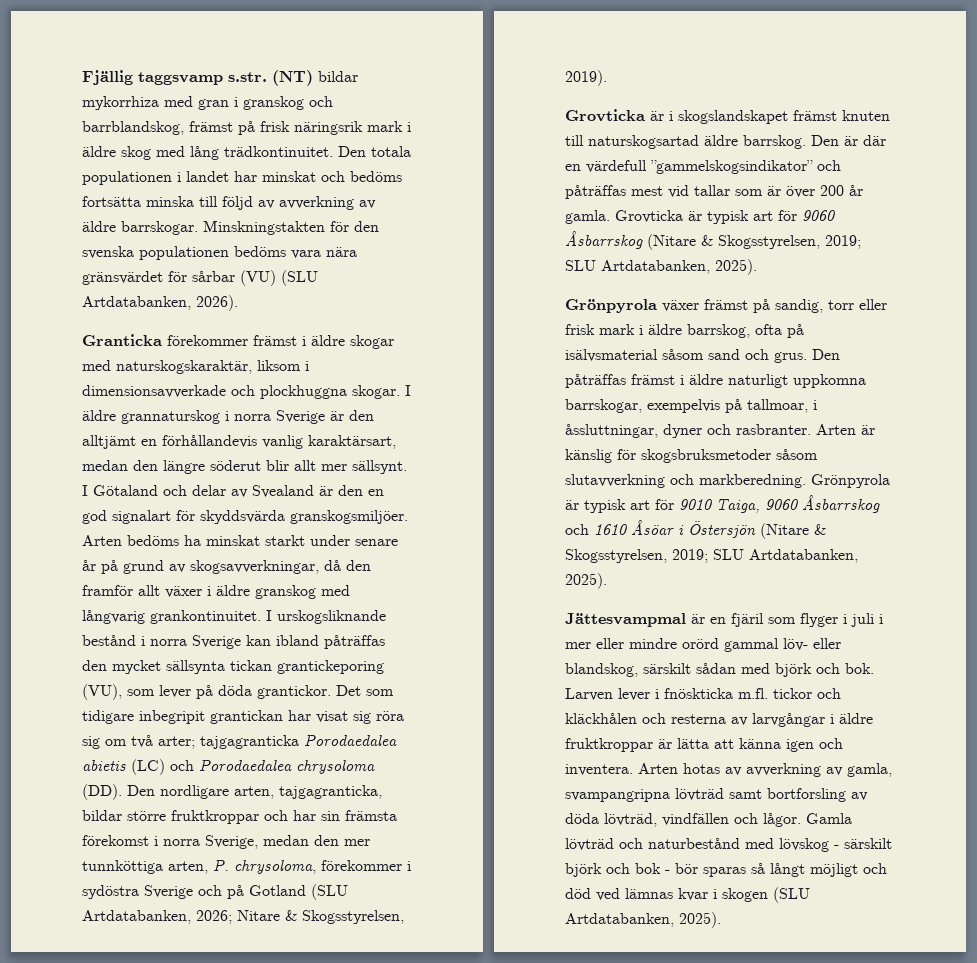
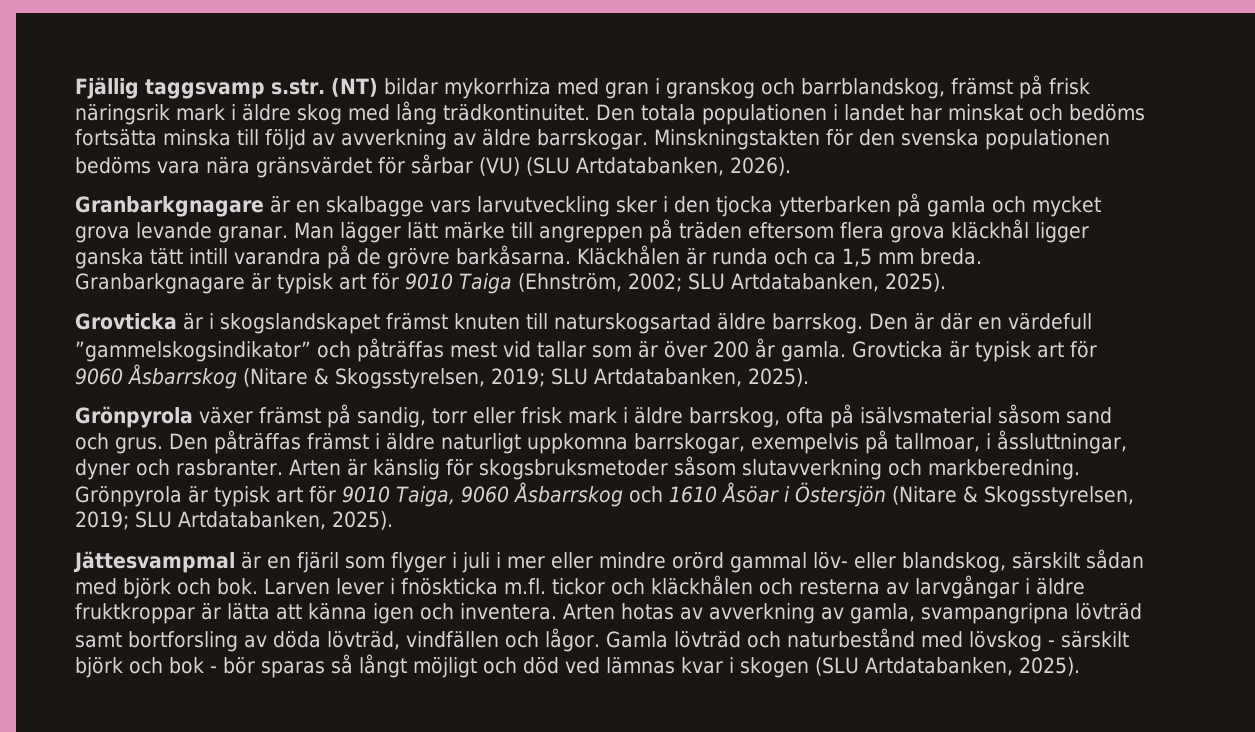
- Granticka förekommer främst i äldre skogar med naturskogskaraktär, liksom i dimensionsavverkade och plockhuggna skogar. I äldre grannaturskog i norra Sverige är den alltjämt en förhållandevis vanlig karaktärsart, medan den längre söderut blir allt mer sällsynt. I Götaland och delar av Svealand är den en god signalart för skyddsvärda granskogsmiljöer. Arten bedöms ha minskat starkt under senare år på grund av skogsavverkningar, då den framför allt växer i äldre granskog med långvarig grankontinuitet. I urskogsliknande bestånd i norra Sverige kan ibland påträffas den mycket sällsynta tickan grantickeporing (VU), som lever på döda grantickor. Det som tidigare inbegripit grantickan har visat sig röra sig om två arter; tajgagranticka Porodaedalea abietis (LC) och Porodaedalea chrysoloma (DD). Den nordligare arten, tajgagranticka, bildar större fruktkroppar och har sin främsta förekomst i norra Sverige, medan den mer tunnköttiga arten, P. chrysoloma, förekommer i sydöstra Sverige och på Gotland (SLU Artdatabanken, 2026; Nitare & Skogsstyrelsen, 2019).
+ Granbarkgnagare är en skalbagge vars larvutveckling sker i den tjocka ytterbarken på gamla och mycket grova levande granar. Man lägger lätt märke till angreppen på träden eftersom flera grova kläckhål ligger ganska tätt intill varandra på de grövre barkåsarna. Kläckhålen är runda och ca 1,5 mm breda. Granbarkgnagare är typisk art för 9010 Taiga (Ehnström, 2002; SLU Artdatabanken, 2025).

